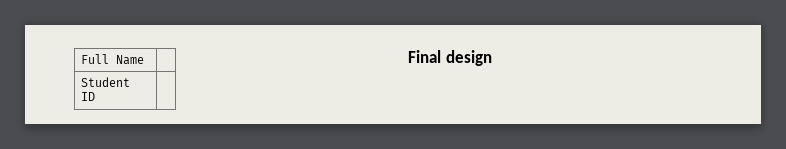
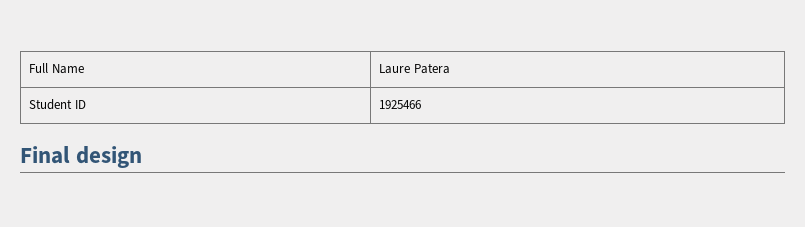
- Full Name |
+ Full Name | Laure Patera
- Student ID |
+ Student ID | 1925466

